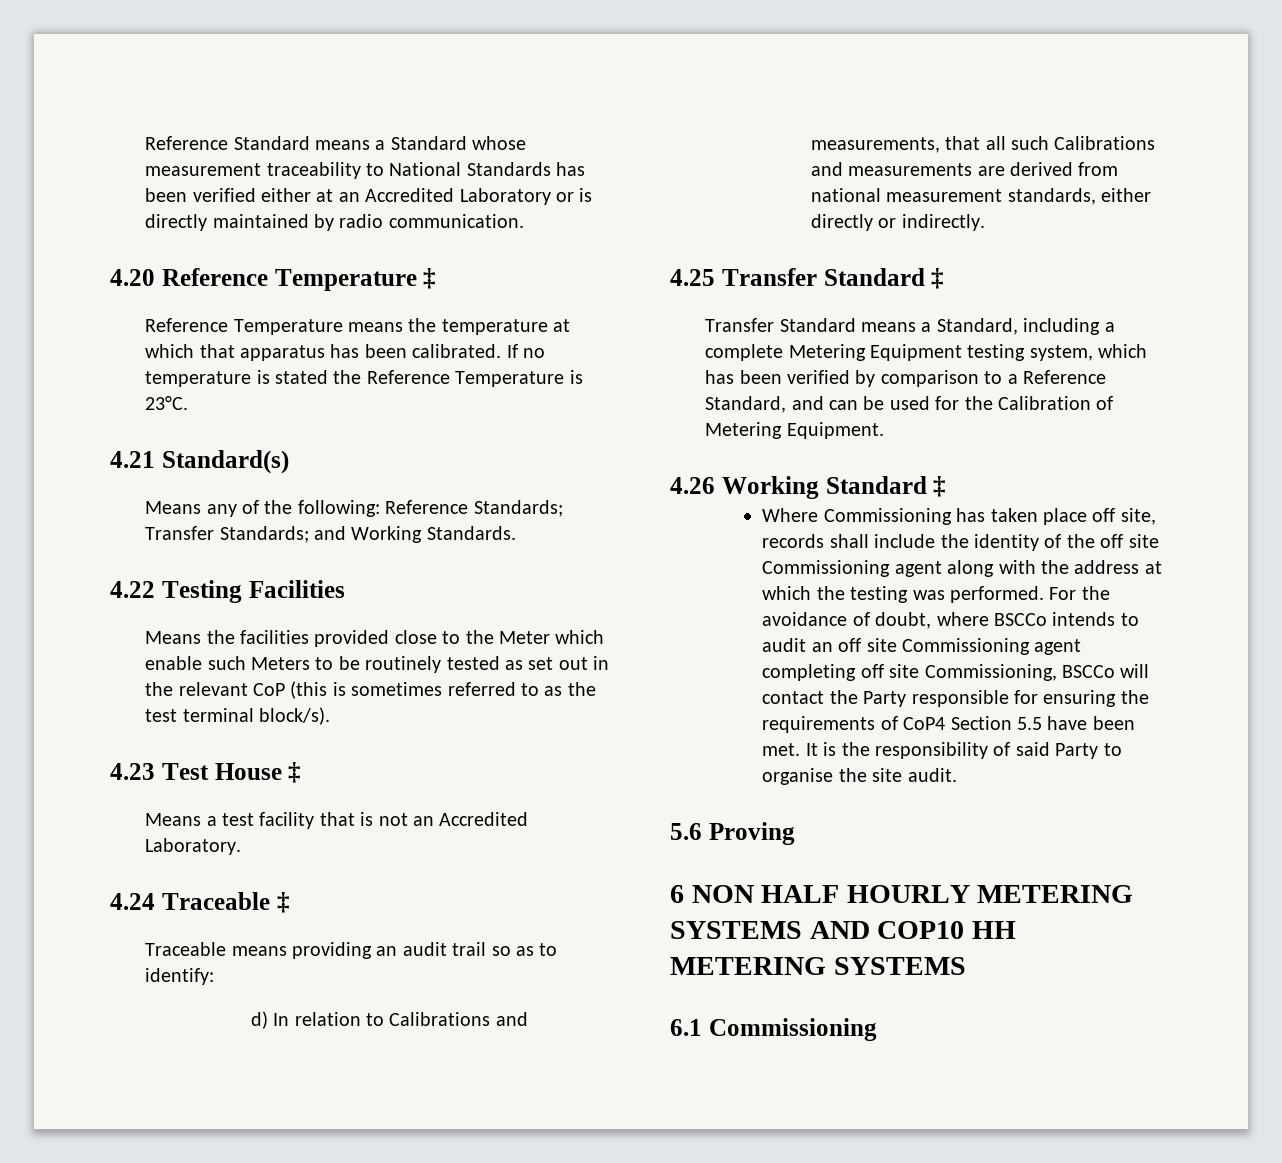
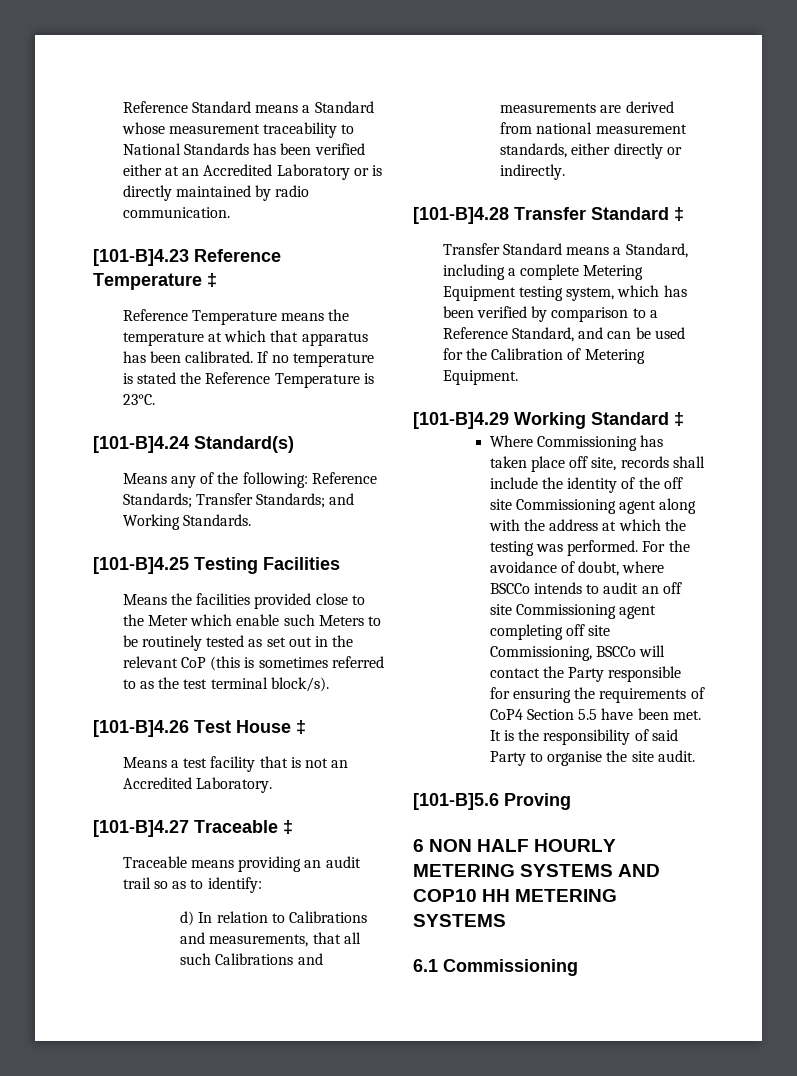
- 4.20 Reference Temperature ‡
+ [101-B]4.23 Reference Temperature ‡
- 4.21 Standard(s)
+ [101-B]4.24 Standard(s)
- 4.22 Testing Facilities
+ [101-B]4.25 Testing Facilities
- 4.23 Test House ‡
+ [101-B]4.26 Test House ‡
- 4.24 Traceable ‡
+ [101-B]4.27 Traceable ‡
- 4.25 Transfer Standard ‡
+ [101-B]4.28 Transfer Standard ‡
- 4.26 Working Standard ‡
+ [101-B]4.29 Working Standard ‡
- 5.6 Proving
+ [101-B]5.6 Proving

